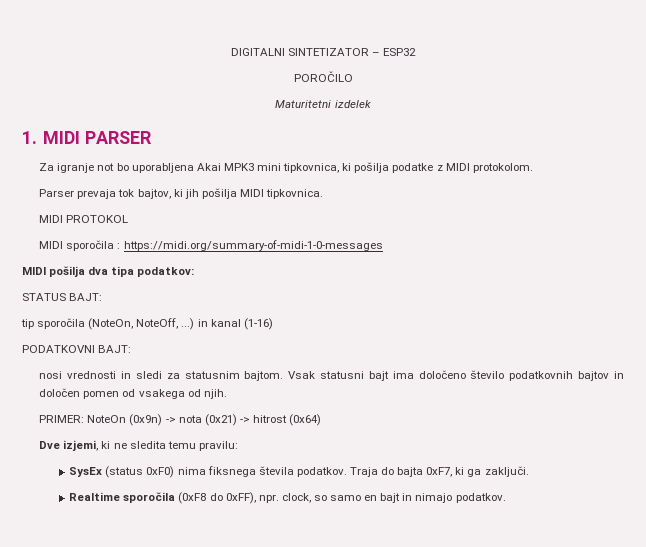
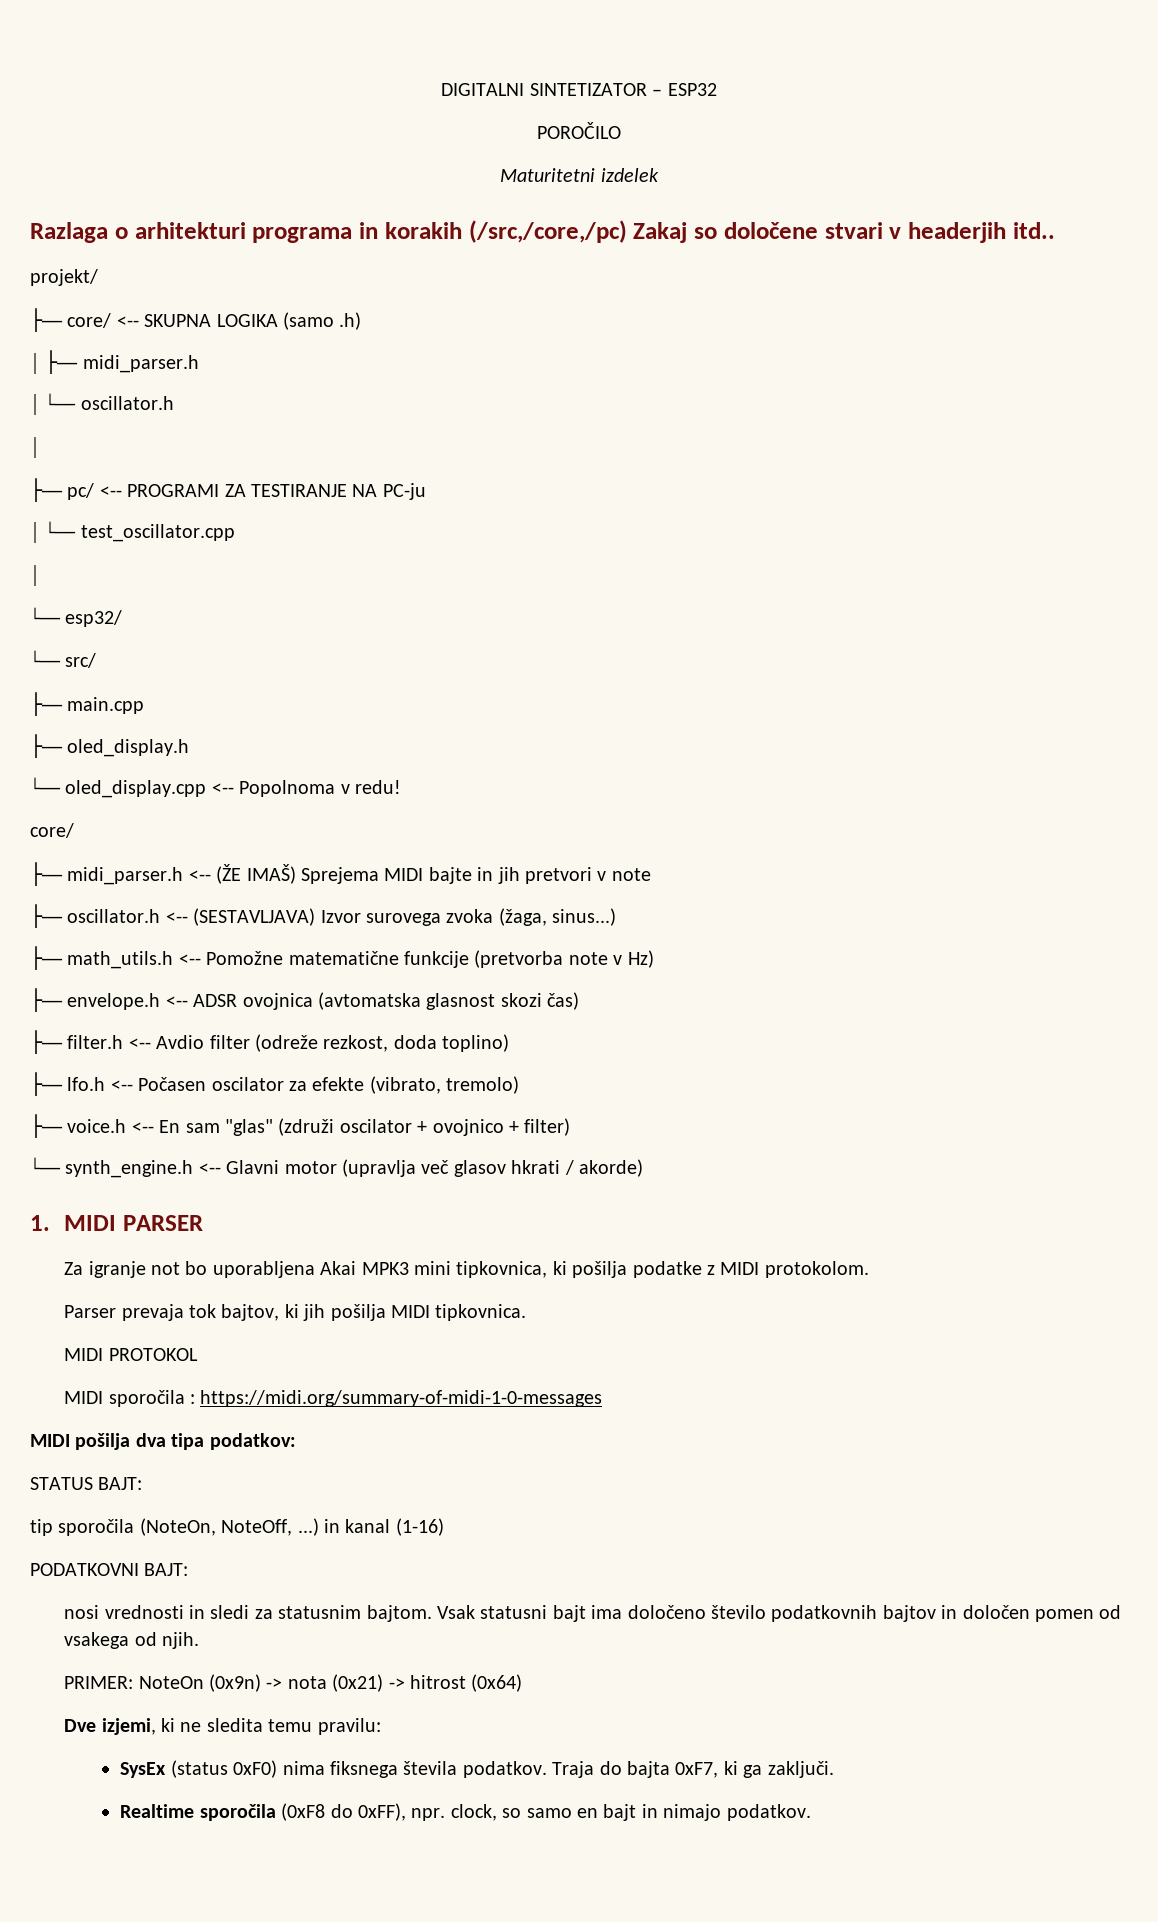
+ Razlaga o arhitekturi programa in korakih (/src,/core,/pc) Zakaj so določene stvari v headerjih itd..
+ projekt/
+ ├── core/ <-- SKUPNA LOGIKA (samo .h)
+ │ ├── midi_parser.h
+ │ └── oscillator.h
+ │
+ ├── pc/ <-- PROGRAMI ZA TESTIRANJE NA PC-ju
+ │ └── test_oscillator.cpp
+ │
+ └── esp32/
+ └── src/
+ ├── main.cpp
+ ├── oled_display.h
+ └── oled_display.cpp <-- Popolnoma v redu!
+ core/
+ ├── midi_parser.h <-- (ŽE IMAŠ) Sprejema MIDI bajte in jih pretvori v note
+ ├── oscillator.h <-- (SESTAVLJAVA) Izvor surovega zvoka (žaga, sinus...)
+ ├── math_utils.h <-- Pomožne matematične funkcije (pretvorba note v Hz)
+ ├── envelope.h <-- ADSR ovojnica (avtomatska glasnost skozi čas)
+ ├── filter.h <-- Avdio filter (odreže rezkost, doda toplino)
+ ├── lfo.h <-- Počasen oscilator za efekte (vibrato, tremolo)
+ ├── voice.h <-- En sam "glas" (združi oscilator + ovojnico + filter)
+ └── synth_engine.h <-- Glavni motor (upravlja več glasov hkrati / akorde)

